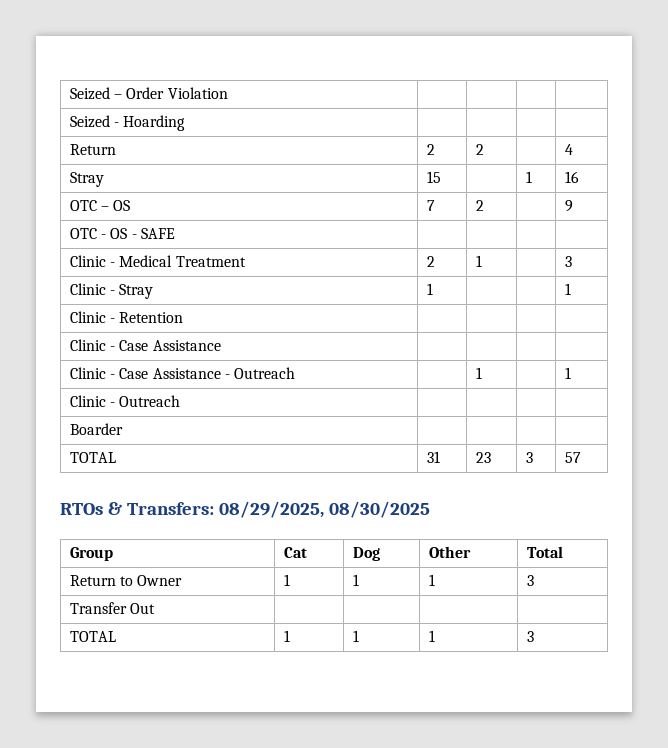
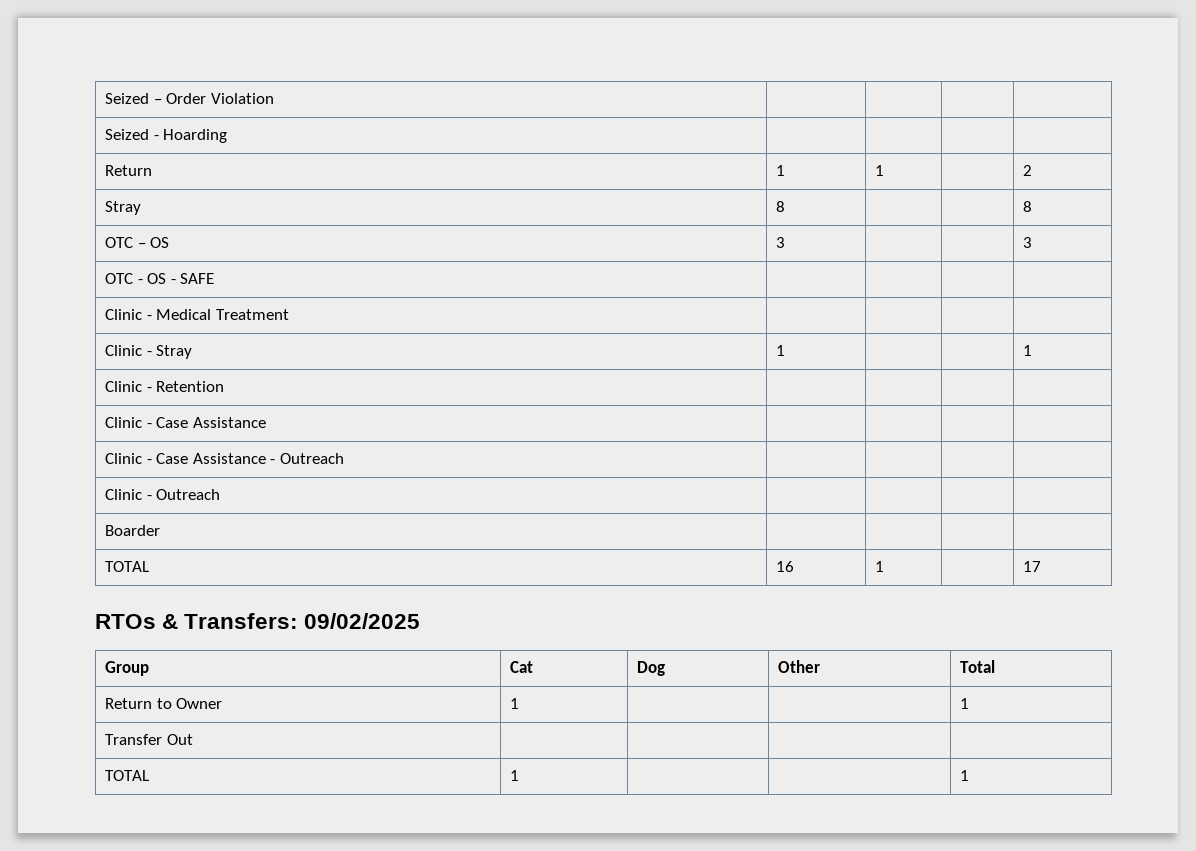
- Return | 2 | 2 | | 4
- Stray | 15 | | 1 | 16
+ Return | 1 | 1 | | 2
+ Stray | 8 | | | 8
- OTC – OS | 7 | 2 | | 9
+ OTC – OS | 3 | | | 3
- Clinic - Medical Treatment | 2 | 1 | | 3
+ Clinic - Medical Treatment | | | |
- Clinic - Case Assistance - Outreach | | 1 | | 1
+ Clinic - Case Assistance - Outreach | | | |
- TOTAL | 31 | 23 | 3 | 57
+ TOTAL | 16 | 1 | | 17
- RTOs & Transfers: 08/29/2025, 08/30/2025
+ RTOs & Transfers: 09/02/2025
- Return to Owner | 1 | 1 | 1 | 3
+ Return to Owner | 1 | | | 1
- TOTAL | 1 | 1 | 1 | 3
+ TOTAL | 1 | | | 1

